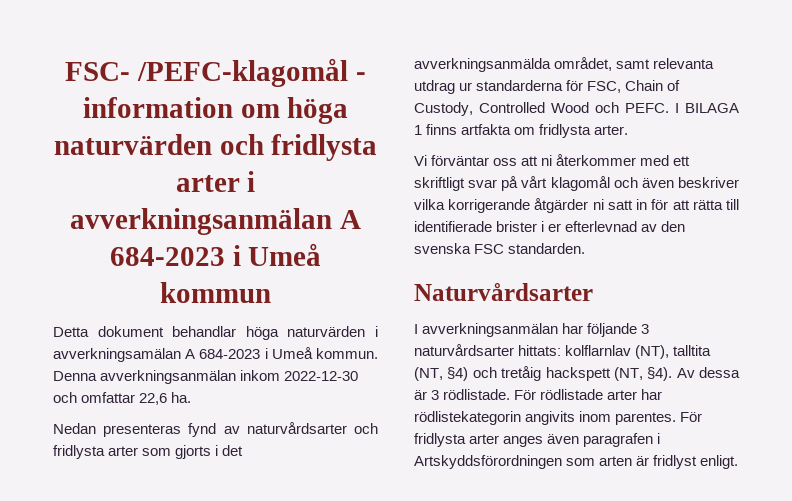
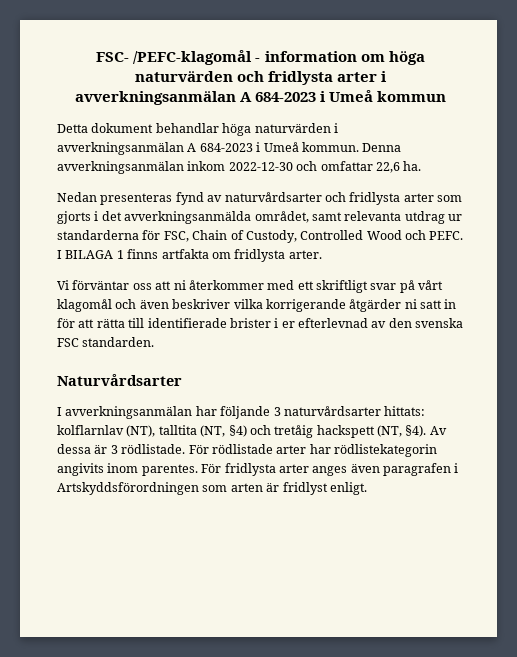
- Detta dokument behandlar höga naturvärden i avverkningsamälan A 684-2023 i Umeå kommun.
+ Detta dokument behandlar höga naturvärden i avverkningsanmälan A 684-2023 i Umeå kommun.

